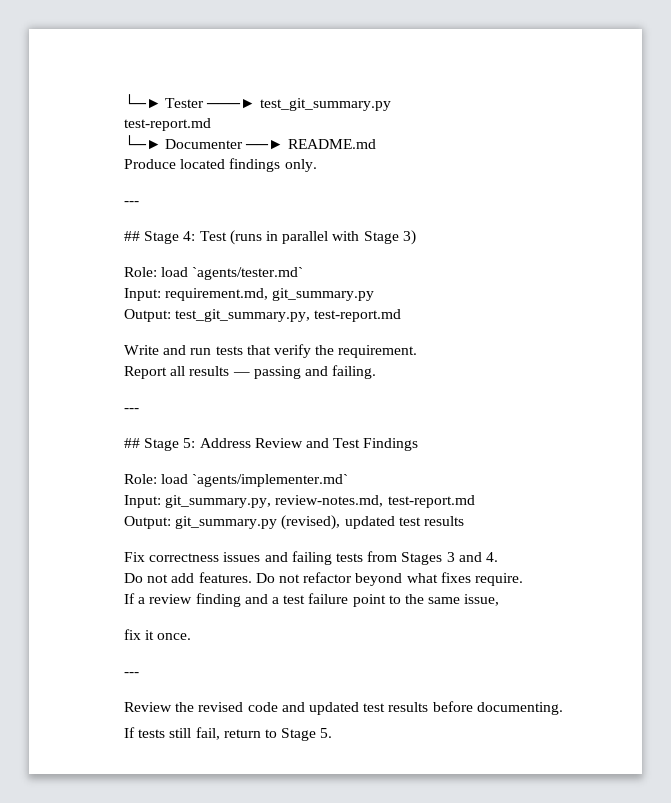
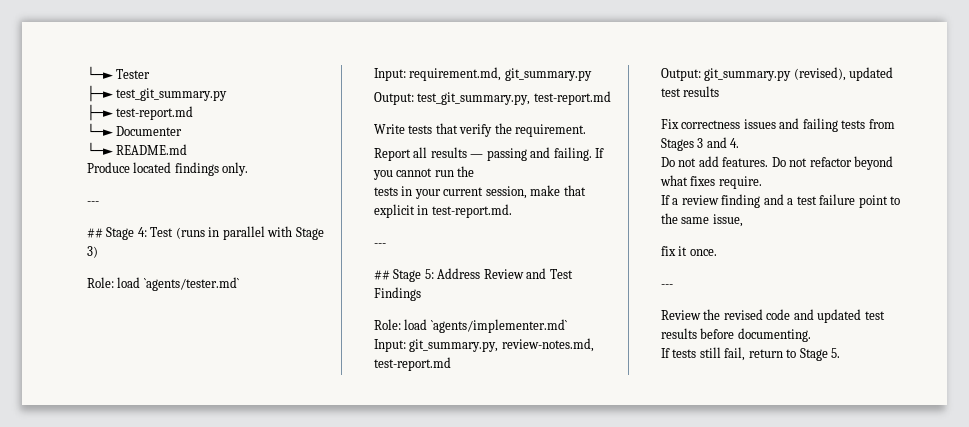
- └─► Tester ───► test_git_summary.py
- test-report.md
+ └─► Tester
+ ├─► test_git_summary.py
+ ├─► test-report.md
- └─► Documenter ──► README.md
+ └─► Documenter
+ └─► README.md
- Write and run tests that verify the requirement.
+ Write tests that verify the requirement.
+ If you cannot run the
+ tests in your current session, make that explicit in test-report.md.

